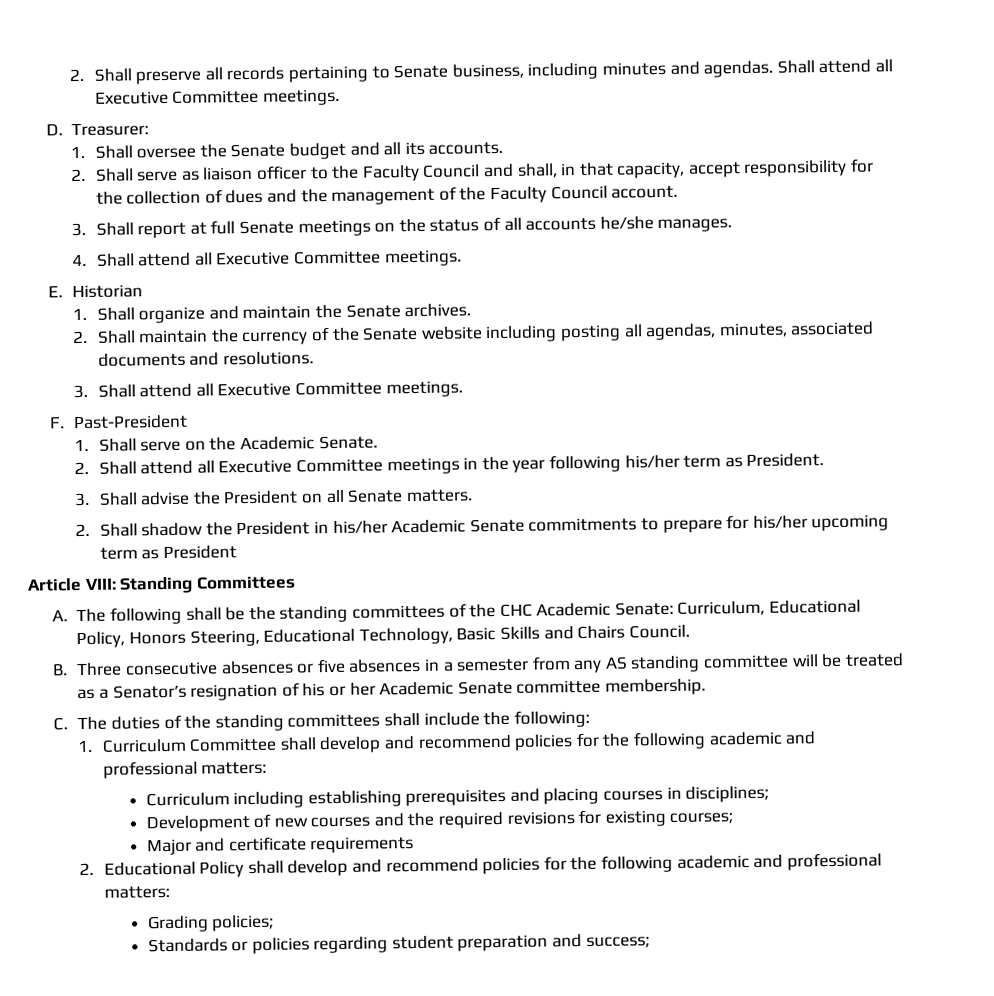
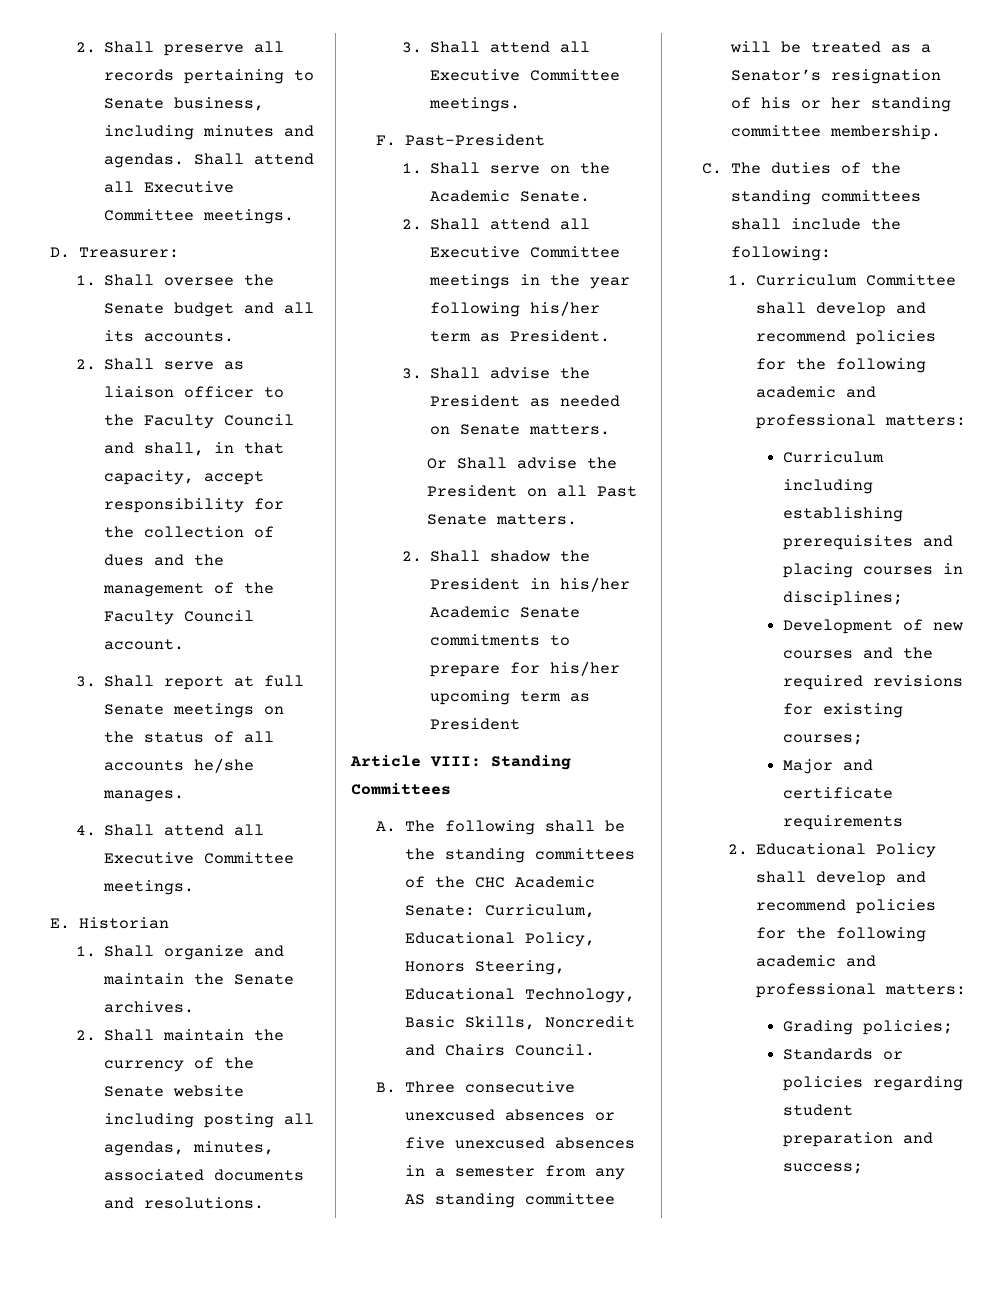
- 3. Shall advise the President on all Senate matters.
+ 3. Shall advise the President as needed on Senate matters.
+ Or Shall advise the President on all Past Senate matters.
- A. The following shall be the standing committees of the CHC Academic Senate: Curriculum, Educational Policy, Honors Steering, Educational Technology, Basic Skills and Chairs Council.
+ A. The following shall be the standing committees of the CHC Academic Senate: Curriculum, Educational Policy, Honors Steering, Educational Technology, Basic Skills, Noncredit and Chairs Council.
- B. Three consecutive absences or five absences in a semester from any AS standing committee will be treated as a Senator’s resignation of his or her Academic Senate committee membership.
+ B. Three consecutive unexcused absences or five unexcused absences in a semester from any AS standing committee will be treated as a Senator’s resignation of his or her standing committee membership.

